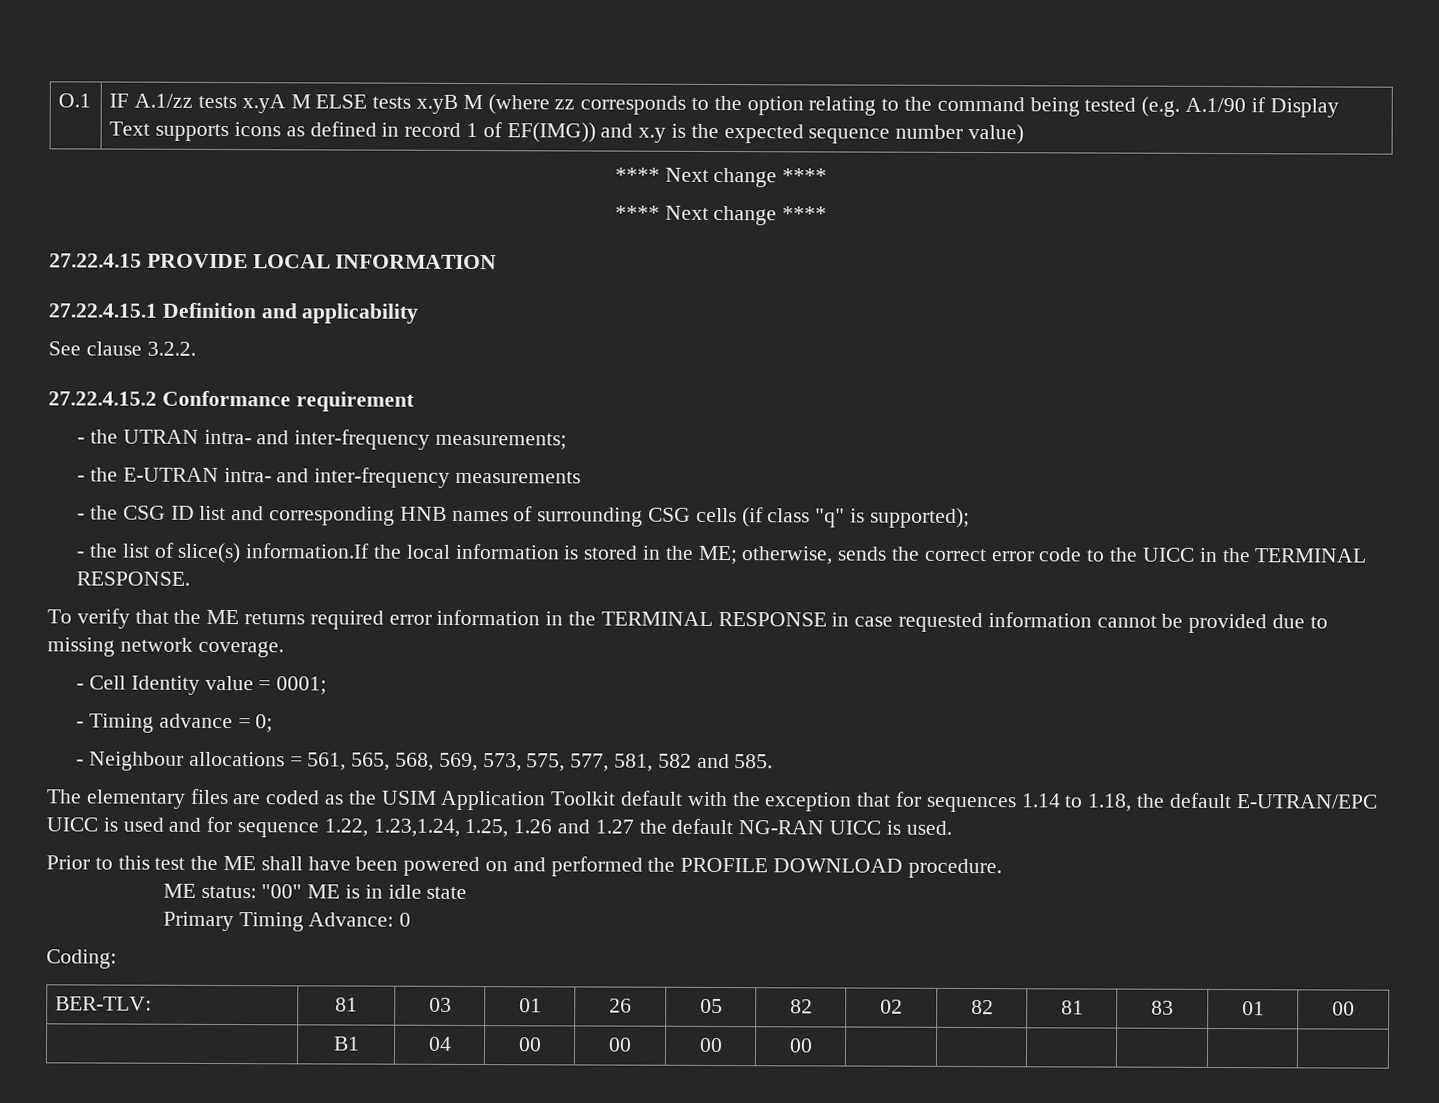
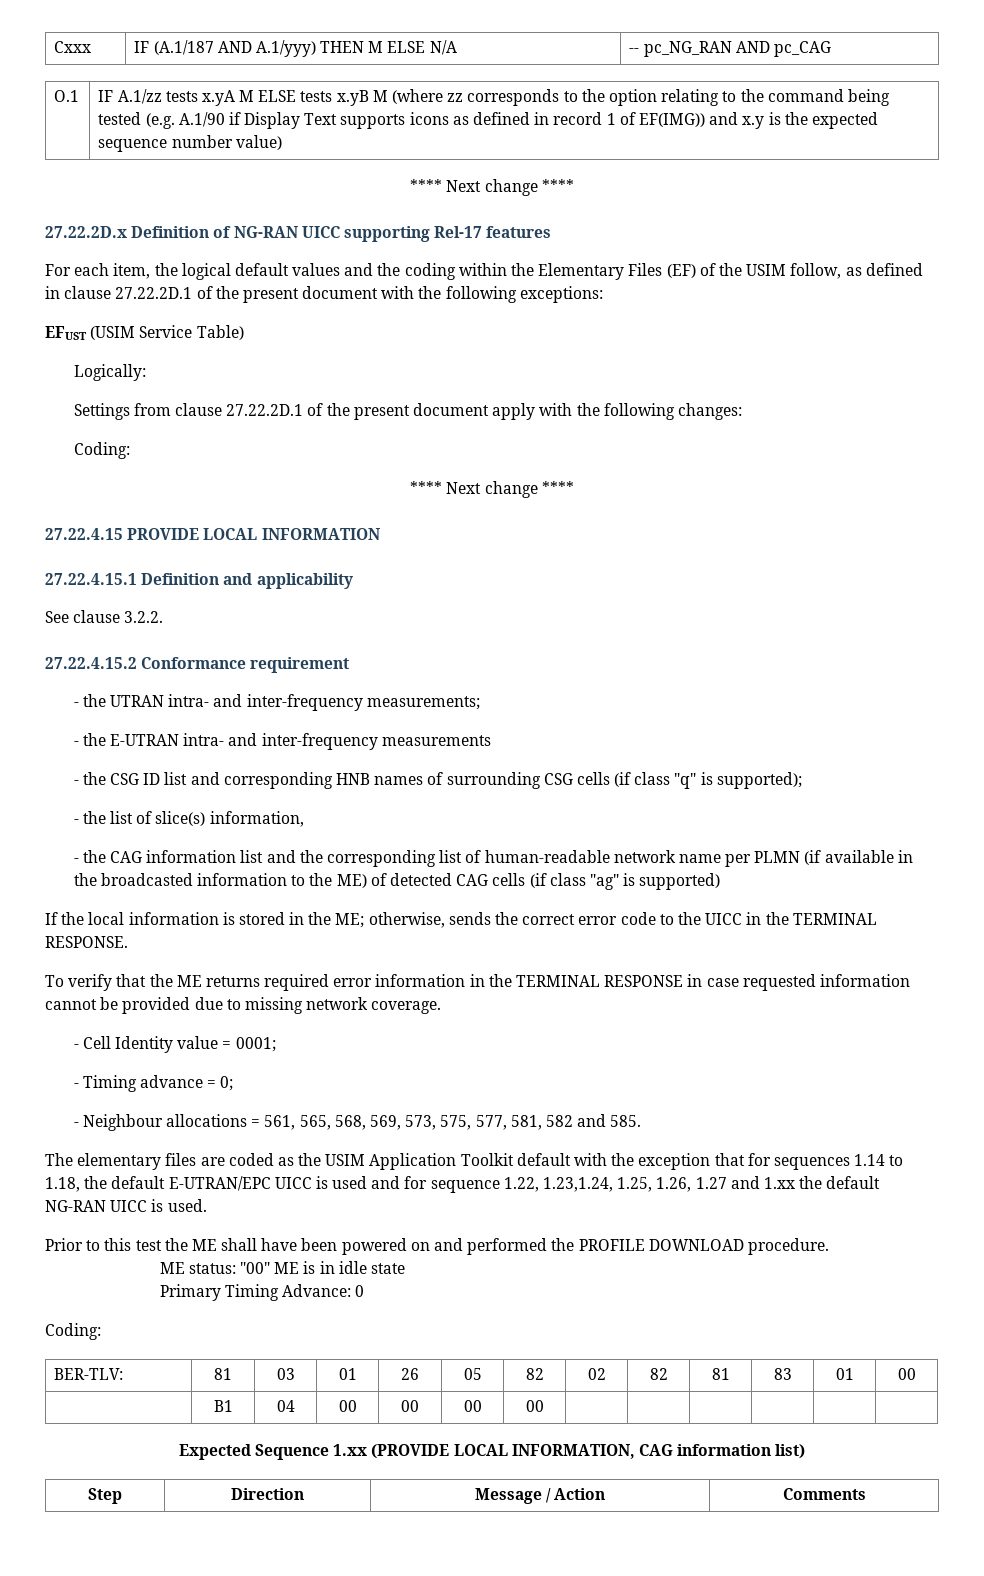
+ Cxxx | IF (A.1/187 AND A.1/yyy) THEN M ELSE N/A | -- pc_NG_RAN AND pc_CAG
+ 27.22.2D.x Definition of NG-RAN UICC supporting Rel-17 features
+ For each item, the logical default values and the coding within the Elementary Files (EF) of the USIM follow, as defined in clause 27.22.2D.1 of the present document with the following exceptions:
+ EFUST (USIM Service Table)
+ Logically:
+ Settings from clause 27.22.2D.1 of the present document apply with the following changes:
+ Coding:
- - the list of slice(s) information.If the local information is stored in the ME; otherwise, sends the correct error code to the UICC in the TERMINAL RESPONSE.
+ - the list of slice(s) information,
+ - the CAG information list and the corresponding list of human-readable network name per PLMN (if available in the broadcasted information to the ME) of detected CAG cells (if class "ag" is supported)
+ If the local information is stored in the ME; otherwise, sends the correct error code to the UICC in the TERMINAL RESPONSE.
- The elementary files are coded as the USIM Application Toolkit default with the exception that for sequences 1.14 to 1.18, the default E-UTRAN/EPC UICC is used and for sequence 1.22, 1.23,1.24, 1.25, 1.26 and 1.27 the default NG-RAN UICC is used.
+ The elementary files are coded as the USIM Application Toolkit default with the exception that for sequences 1.14 to 1.18, the default E-UTRAN/EPC UICC is used and for sequence 1.22, 1.23,1.24, 1.25, 1.26, 1.27 and 1.xx the default NG-RAN UICC is used.
+ Expected Sequence 1.xx (PROVIDE LOCAL INFORMATION, CAG information list)
+ Step | Direction | Message / Action | Comments

